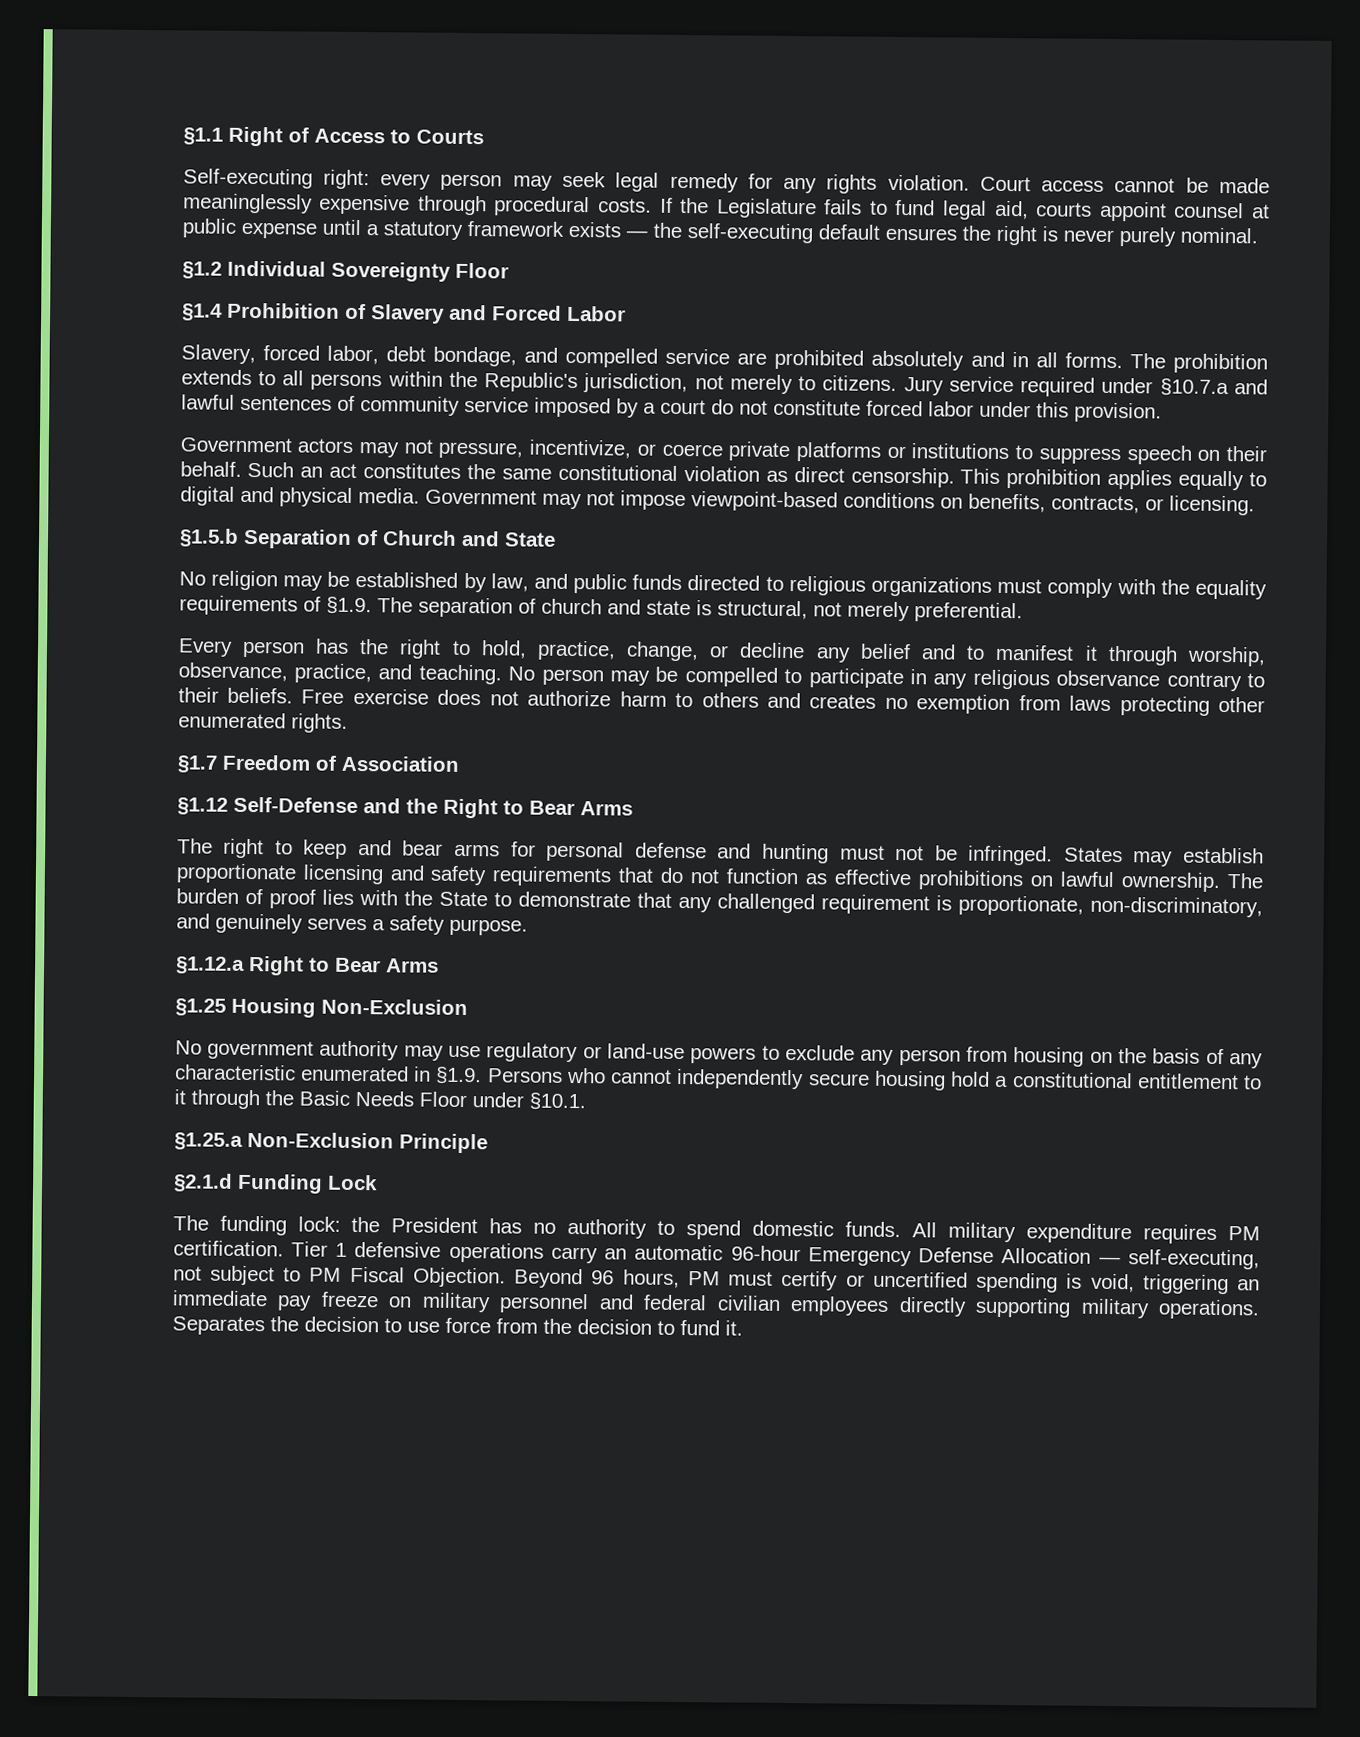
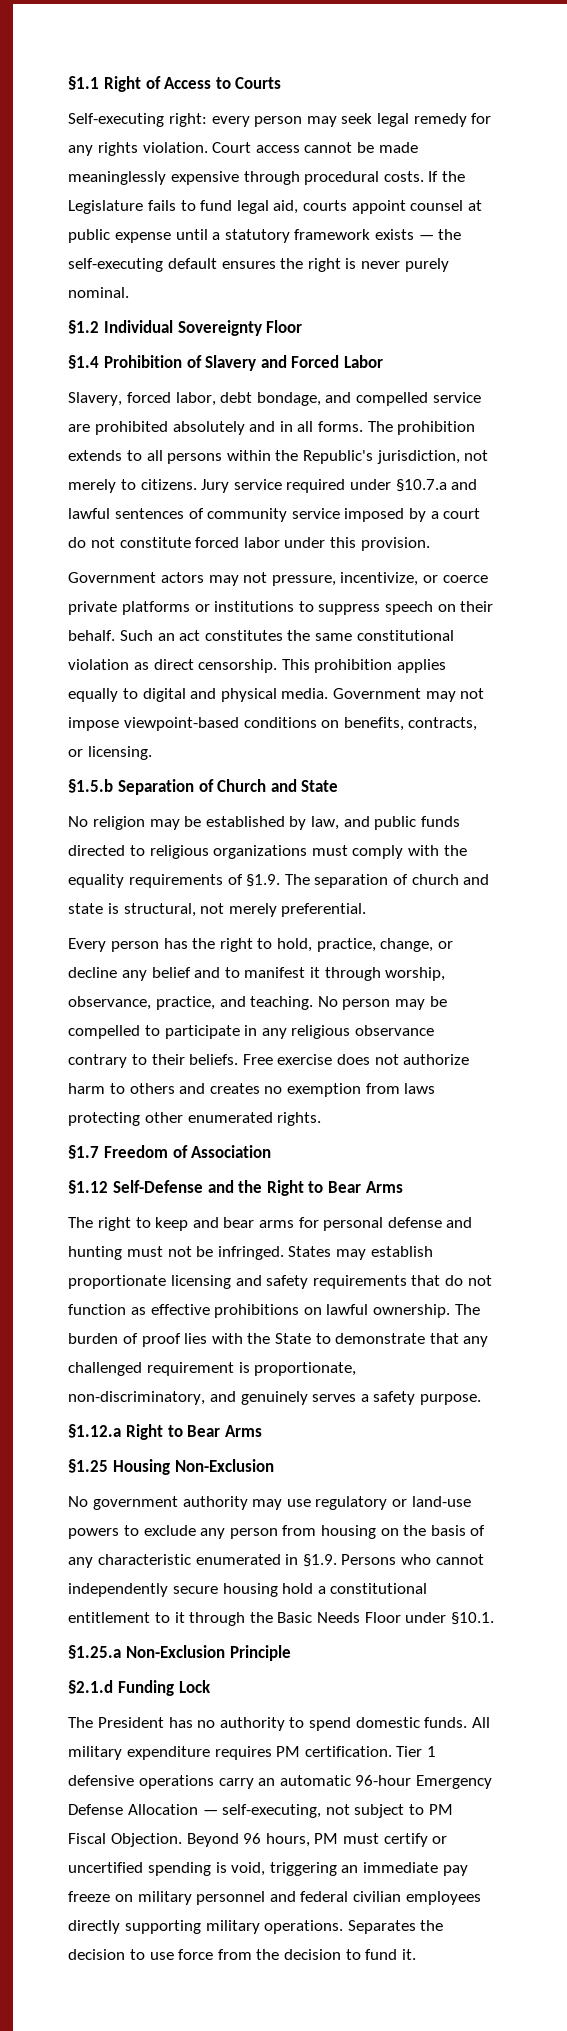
- The funding lock: the President has no authority to spend domestic funds.
+ The President has no authority to spend domestic funds.

